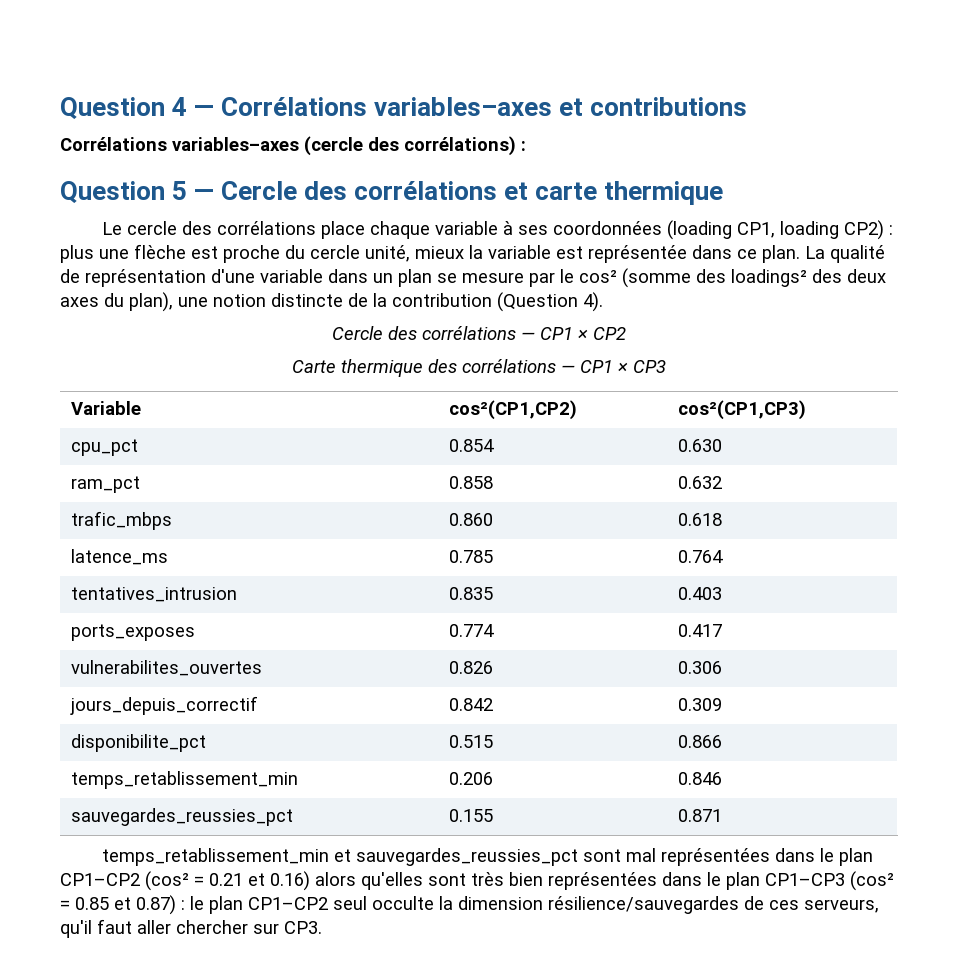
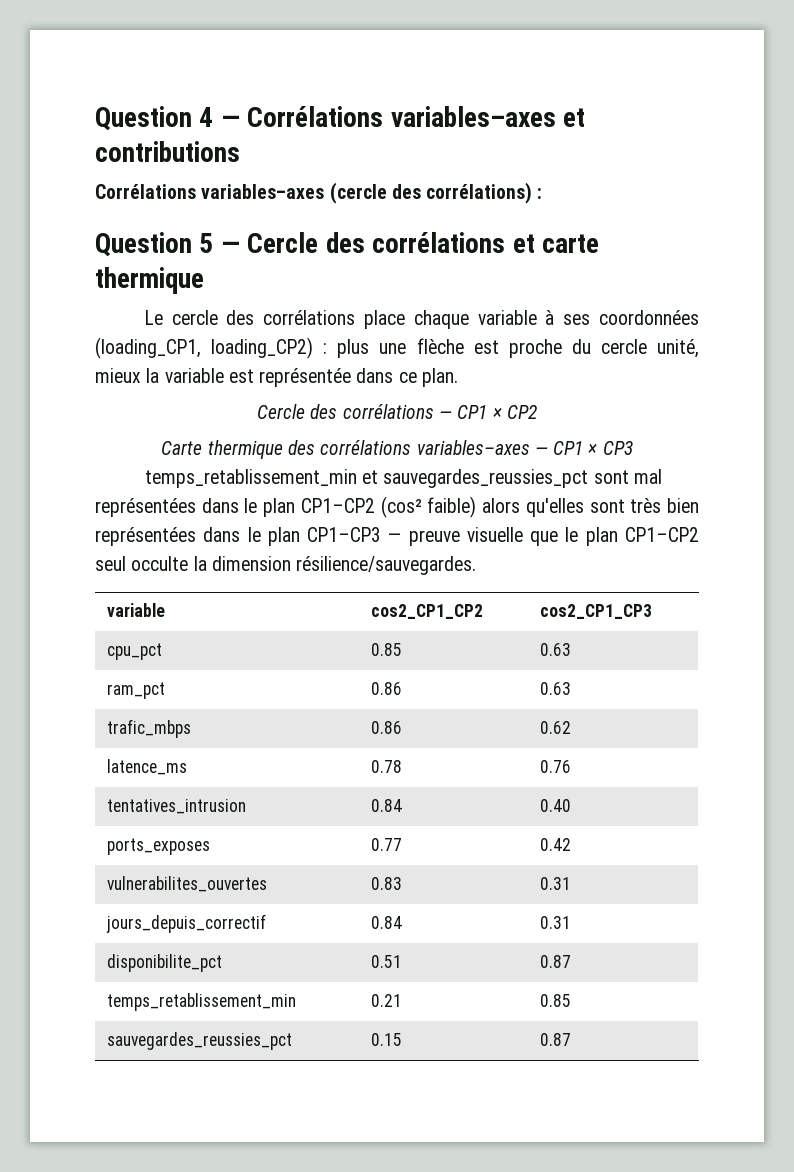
- Le cercle des corrélations place chaque variable à ses coordonnées (loading CP1, loading CP2) : plus une flèche est proche du cercle unité, mieux la variable est représentée dans ce plan. La qualité de représentation d'une variable dans un plan se mesure par le cos² (somme des loadings² des deux axes du plan), une notion distincte de la contribution (Question 4).
+ Le cercle des corrélations place chaque variable à ses coordonnées (loading_CP1, loading_CP2) : plus une flèche est proche du cercle unité, mieux la variable est représentée dans ce plan.
- Carte thermique des corrélations — CP1 × CP3
+ Carte thermique des corrélations variables–axes — CP1 × CP3
- Variable | cos²(CP1,CP2) | cos²(CP1,CP3)
- cpu_pct | 0.854 | 0.630
- ram_pct | 0.858 | 0.632
- trafic_mbps | 0.860 | 0.618
- latence_ms | 0.785 | 0.764
- tentatives_intrusion | 0.835 | 0.403
- ports_exposes | 0.774 | 0.417
- vulnerabilites_ouvertes | 0.826 | 0.306
- jours_depuis_correctif | 0.842 | 0.309
- disponibilite_pct | 0.515 | 0.866
- temps_retablissement_min | 0.206 | 0.846
- sauvegardes_reussies_pct | 0.155 | 0.871
- temps_retablissement_min et sauvegardes_reussies_pct sont mal représentées dans le plan CP1–CP2 (cos² = 0.21 et 0.16) alors qu'elles sont très bien représentées dans le plan CP1–CP3 (cos² = 0.85 et 0.87) : le plan CP1–CP2 seul occulte la dimension résilience/sauvegardes de ces serveurs, qu'il faut aller chercher sur CP3.
+ temps_retablissement_min et sauvegardes_reussies_pct sont mal représentées dans le plan CP1–CP2 (cos² faible) alors qu'elles sont très bien représentées dans le plan CP1–CP3 — preuve visuelle que le plan CP1–CP2 seul occulte la dimension résilience/sauvegardes.
+ variable | cos2_CP1_CP2 | cos2_CP1_CP3
+ cpu_pct | 0.85 | 0.63
+ ram_pct | 0.86 | 0.63
+ trafic_mbps | 0.86 | 0.62
+ latence_ms | 0.78 | 0.76
+ tentatives_intrusion | 0.84 | 0.40
+ ports_exposes | 0.77 | 0.42
+ vulnerabilites_ouvertes | 0.83 | 0.31
+ jours_depuis_correctif | 0.84 | 0.31
+ disponibilite_pct | 0.51 | 0.87
+ temps_retablissement_min | 0.21 | 0.85
+ sauvegardes_reussies_pct | 0.15 | 0.87

